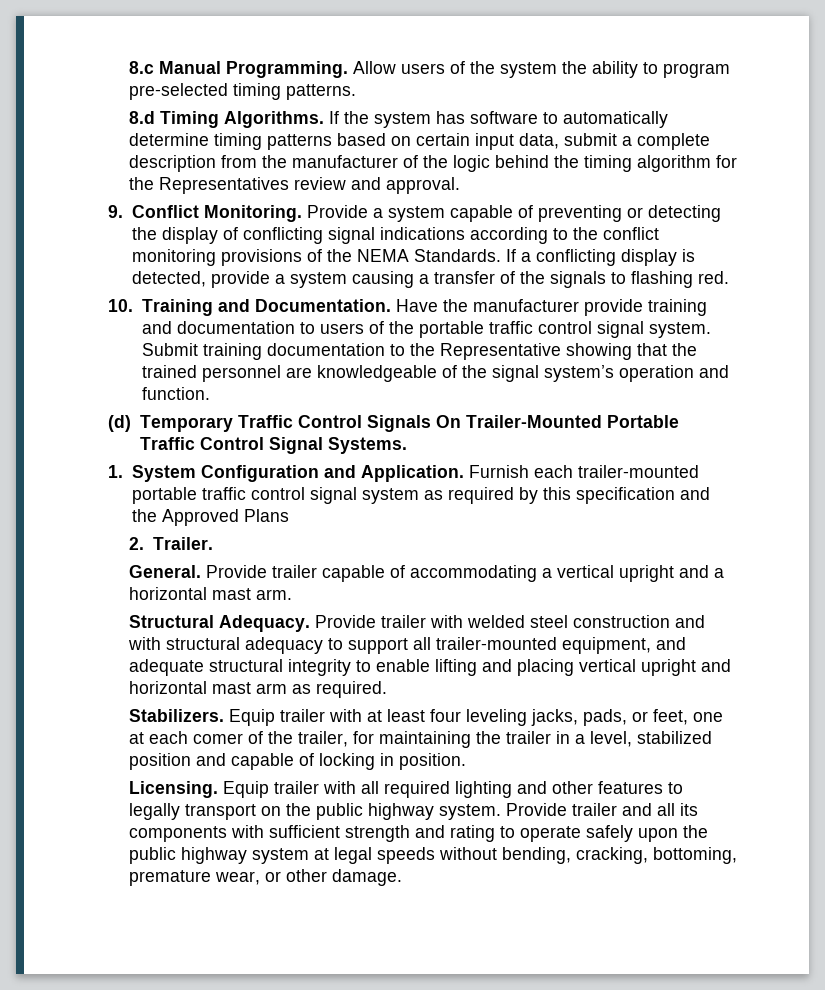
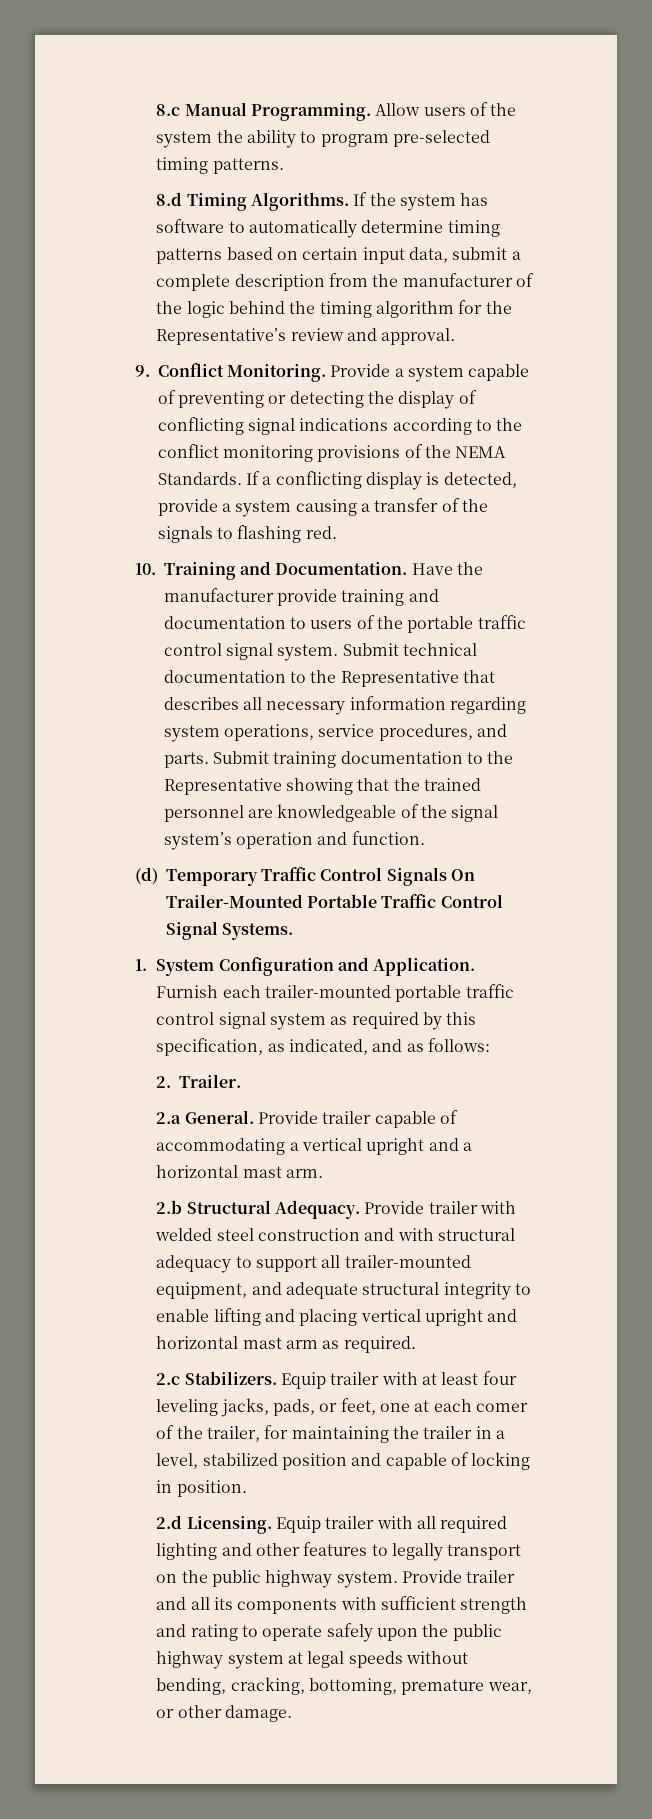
- If the system has software to automatically determine timing patterns based on certain input data, submit a complete description from the manufacturer of the logic behind the timing algorithm for the Representatives review and approval.
+ If the system has software to automatically determine timing patterns based on certain input data, submit a complete description from the manufacturer of the logic behind the timing algorithm for the Representative’s review and approval.
- Submit training documentation to the Representative showing that the trained personnel are knowledgeable of the signal system’s operation and function.
+ Submit technical documentation to the Representative that describes all necessary information regarding system operations, service procedures, and parts. Submit training documentation to the Representative showing that the trained personnel are knowledgeable of the signal system’s operation and function.
- Furnish each trailer-mounted portable traffic control signal system as required by this specification and the Approved Plans
+ Furnish each trailer-mounted portable traffic control signal system as required by this specification, as indicated, and as follows:
- General.
+ 2.a General.
- Structural Adequacy.
+ 2.b Structural Adequacy.
- Stabilizers.
+ 2.c Stabilizers.
- Licensing.
+ 2.d Licensing.

